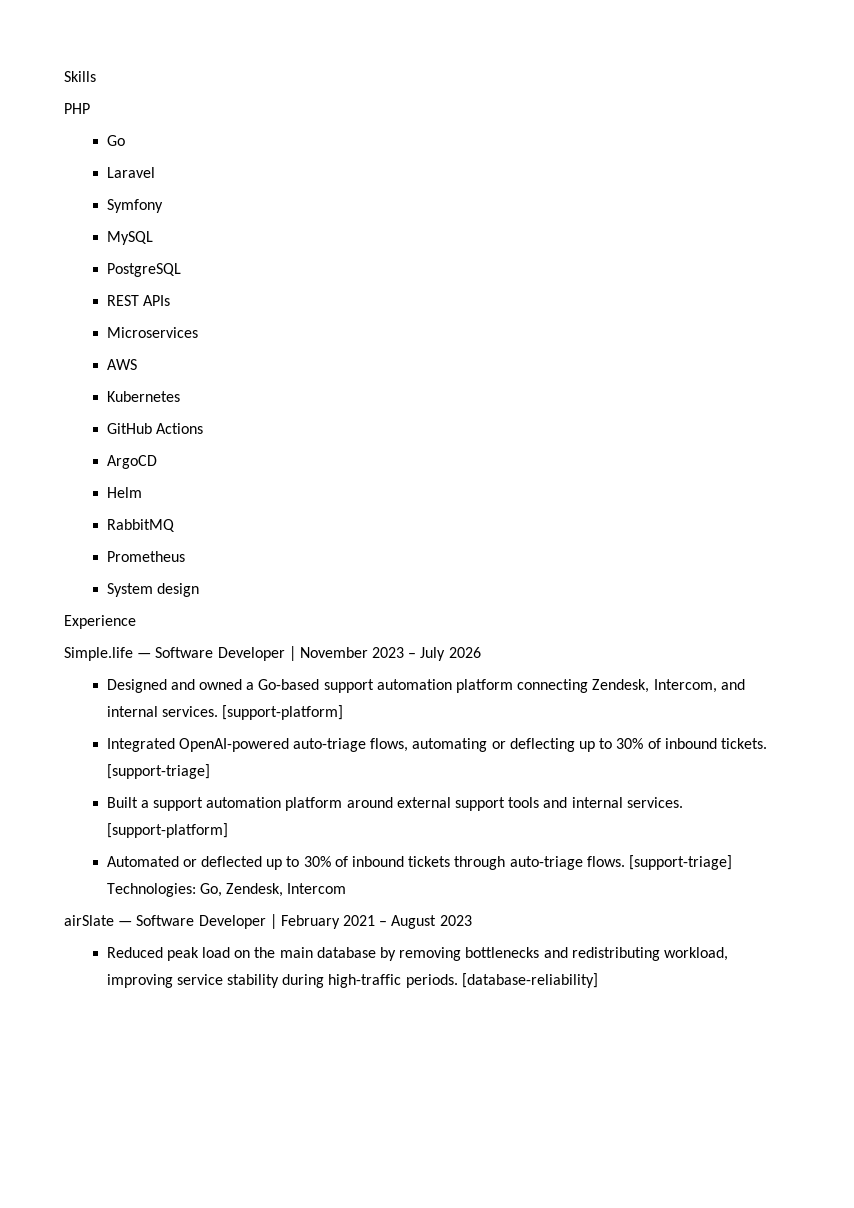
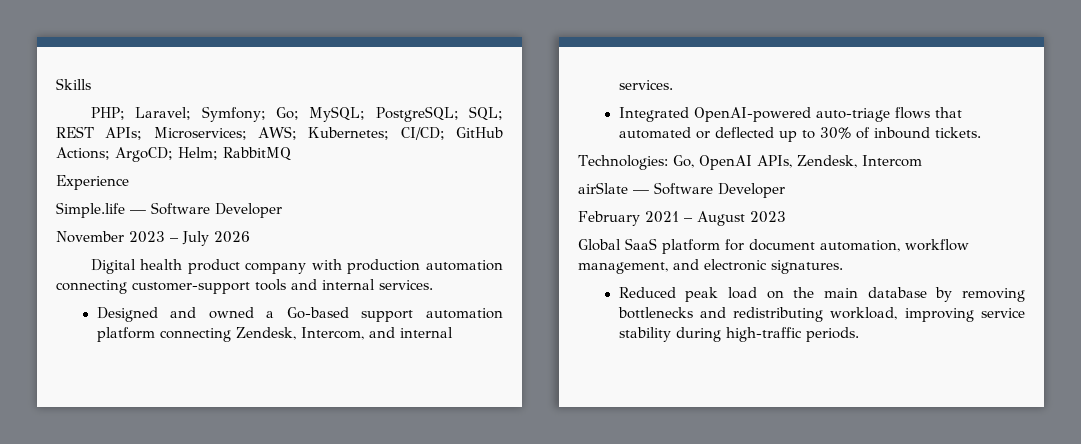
- PHP
- Go
- Laravel
- Symfony
- MySQL
- PostgreSQL
- REST APIs
- Microservices
- AWS
- Kubernetes
- GitHub Actions
- ArgoCD
- Helm
- RabbitMQ
- Prometheus
- System design
+ PHP; Laravel; Symfony; Go; MySQL; PostgreSQL; SQL; REST APIs; Microservices; AWS; Kubernetes; CI/CD; GitHub Actions; ArgoCD; Helm; RabbitMQ
- Simple.life — Software Developer | November 2023 – July 2026
+ Simple.life — Software Developer
+ November 2023 – July 2026
+ Digital health product company with production automation connecting customer-support tools and internal services.
- Designed and owned a Go-based support automation platform connecting Zendesk, Intercom, and internal services. [support-platform]
+ Designed and owned a Go-based support automation platform connecting Zendesk, Intercom, and internal services.
- Integrated OpenAI-powered auto-triage flows, automating or deflecting up to 30% of inbound tickets. [support-triage]
- Built a support automation platform around external support tools and internal services. [support-platform]
- Automated or deflected up to 30% of inbound tickets through auto-triage flows. [support-triage] Technologies: Go, Zendesk, Intercom
+ Integrated OpenAI-powered auto-triage flows that automated or deflected up to 30% of inbound tickets.
+ Technologies: Go, OpenAI APIs, Zendesk, Intercom
- airSlate — Software Developer | February 2021 – August 2023
+ airSlate — Software Developer
+ February 2021 – August 2023
+ Global SaaS platform for document automation, workflow management, and electronic signatures.
- [database-reliability]

